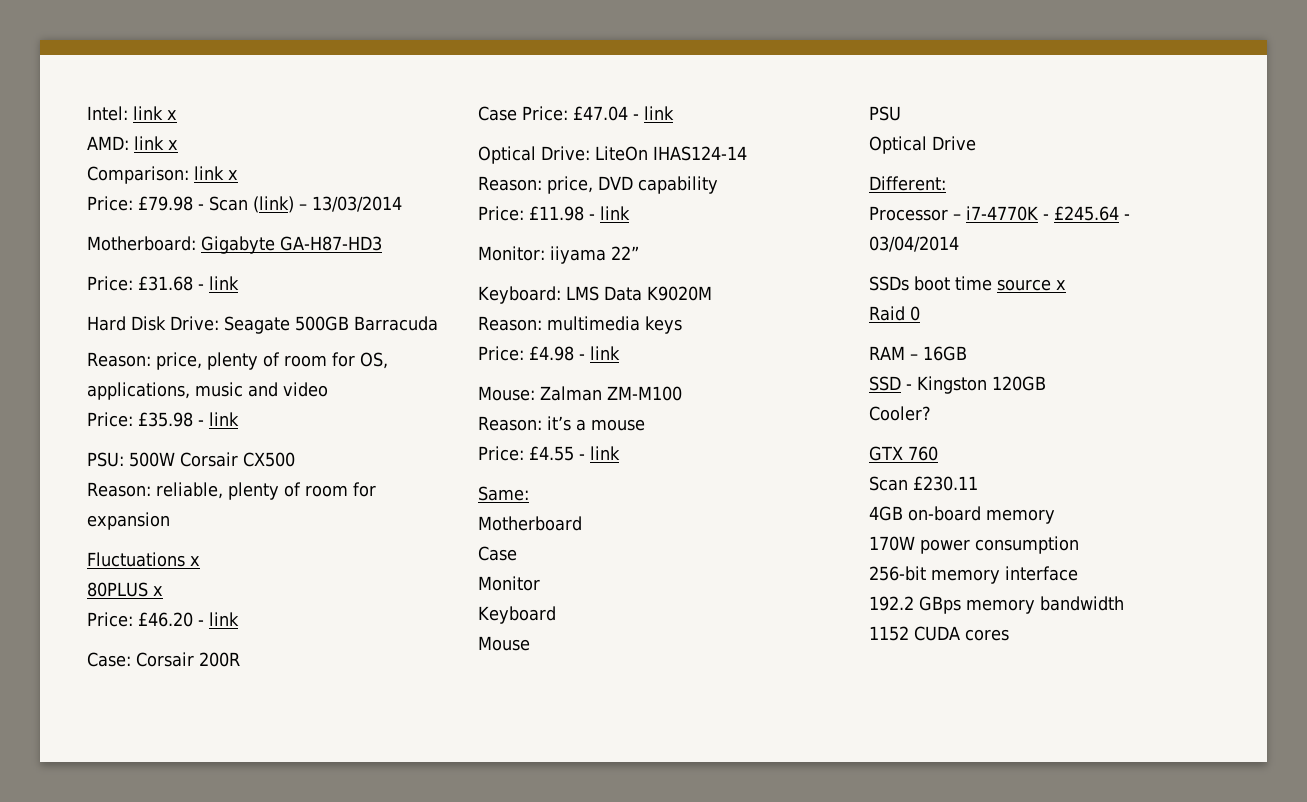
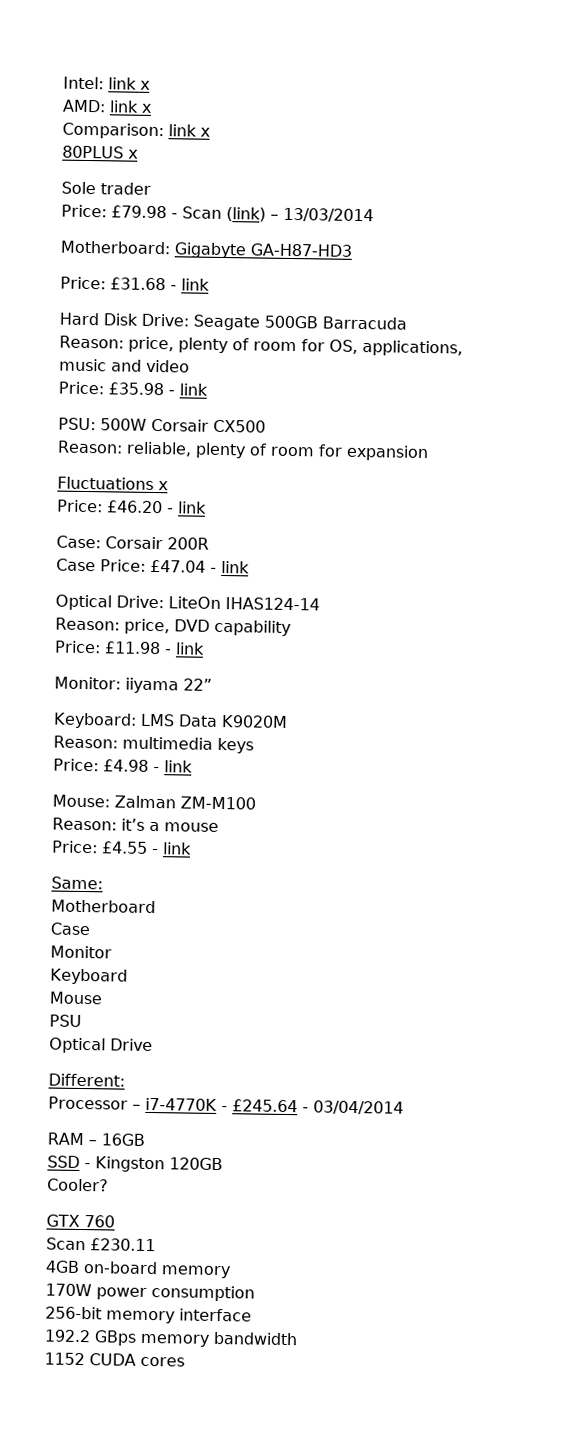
+ 80PLUS x
+ Sole trader
- 80PLUS x
- SSDs boot time source x
- Raid 0

